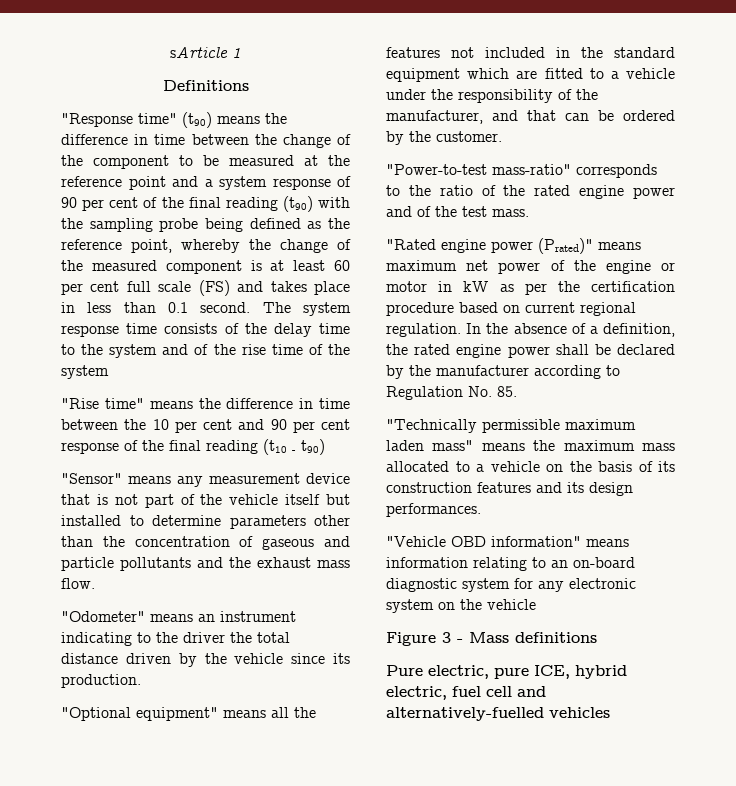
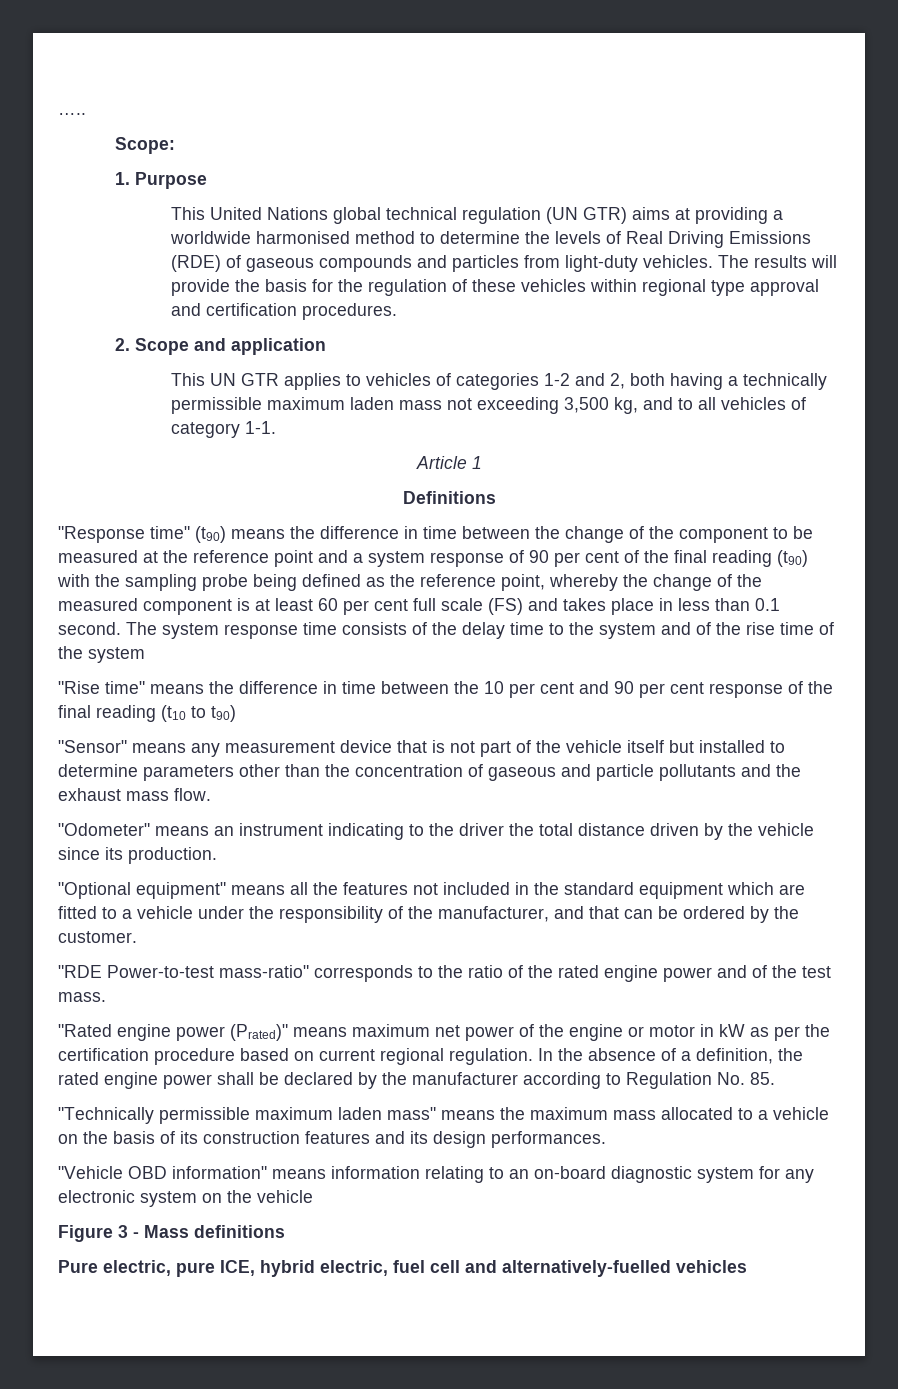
- sArticle 1
+ …..
+ Scope:
+ 1. Purpose
+ This United Nations global technical regulation (UN GTR) aims at providing a worldwide harmonised method to determine the levels of Real Driving Emissions (RDE) of gaseous compounds and particles from light-duty vehicles. The results will provide the basis for the regulation of these vehicles within regional type approval and certification procedures.
+ 2. Scope and application
+ This UN GTR applies to vehicles of categories 1-2 and 2, both having a technically permissible maximum laden mass not exceeding 3,500 kg, and to all vehicles of category 1-1.
+ Article 1
- "Rise time" means the difference in time between the 10 per cent and 90 per cent response of the final reading (t10 - t90)
+ "Rise time" means the difference in time between the 10 per cent and 90 per cent response of the final reading (t10 to t90)
- "Power-to-test mass-ratio" corresponds to the ratio of the rated engine power and of the test mass.
+ "RDE Power-to-test mass-ratio" corresponds to the ratio of the rated engine power and of the test mass.

